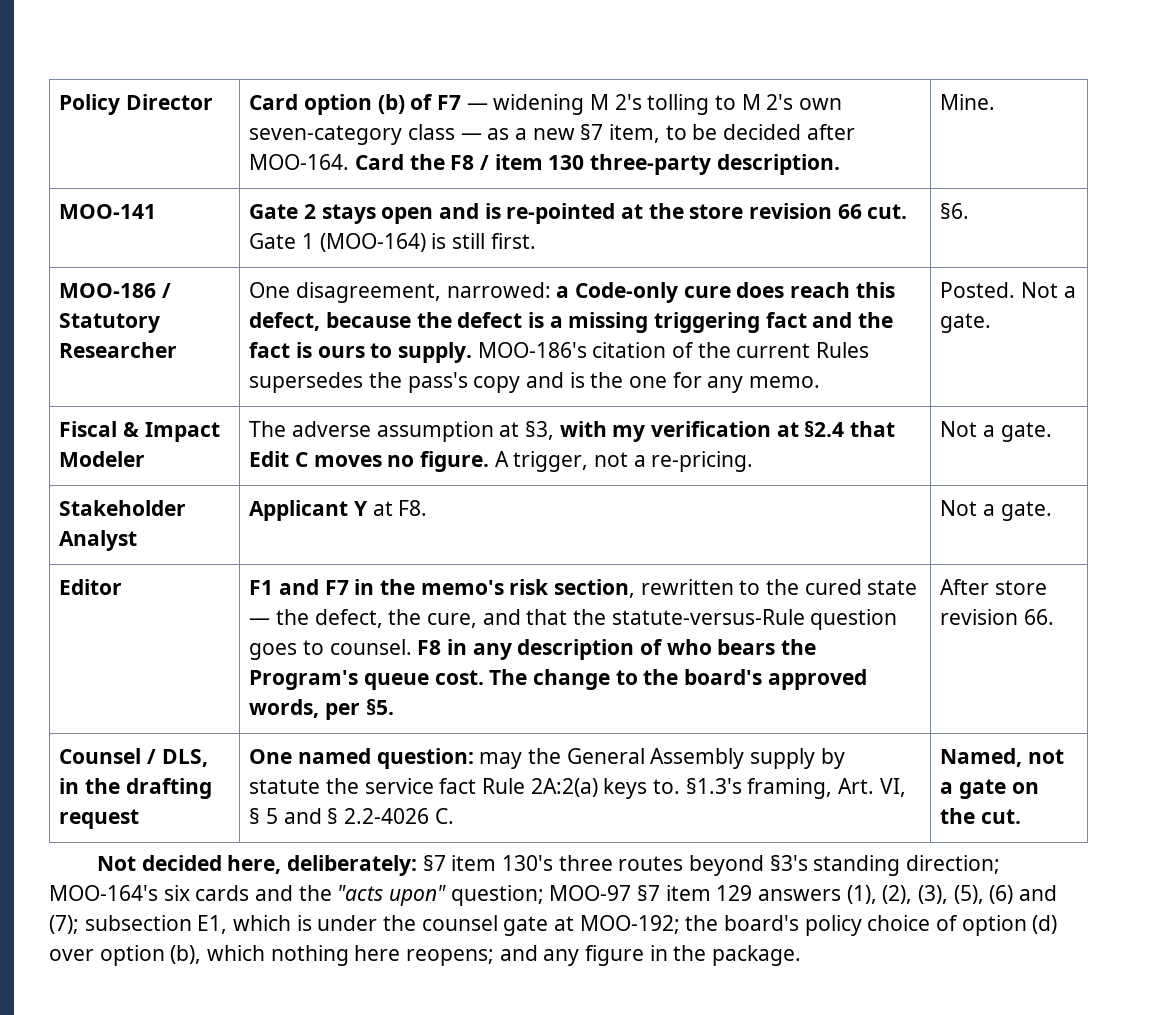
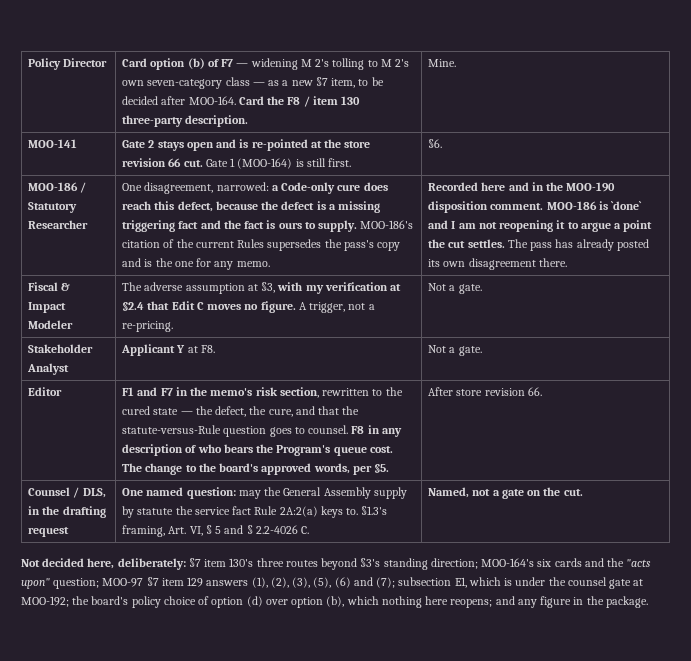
- Posted. Not a gate.
+ Recorded here and in the MOO-190 disposition comment. MOO-186 is `done` and I am not reopening it to argue a point the cut settles. The pass has already posted its own disagreement there.

